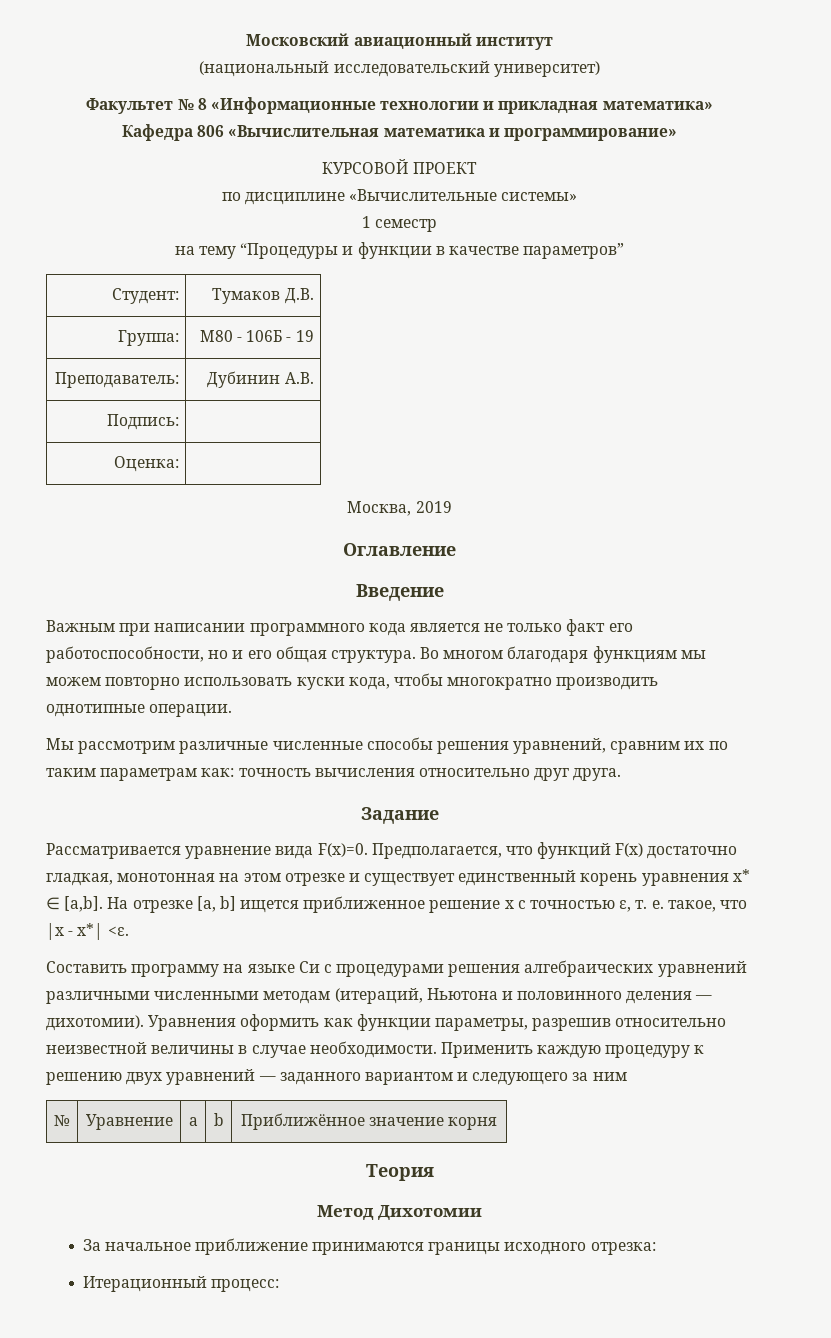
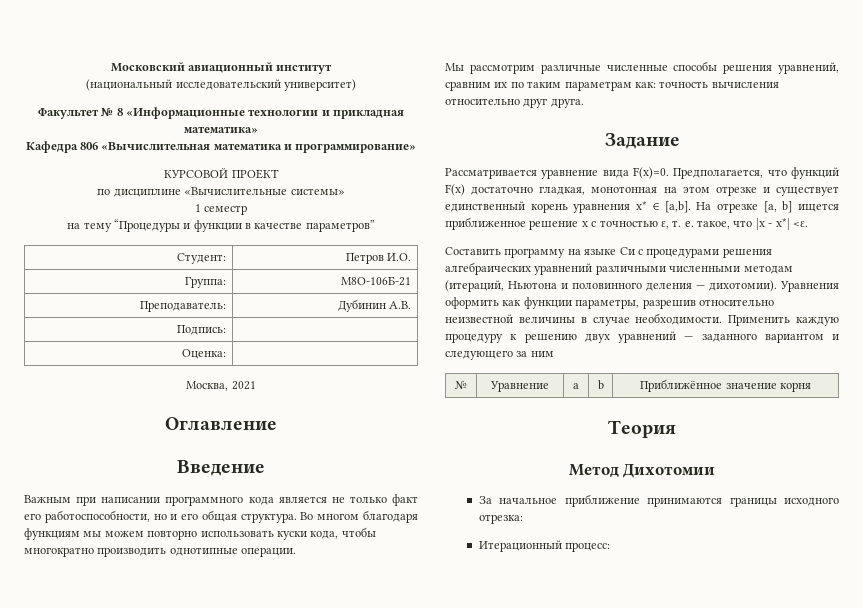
- Студент: | Тумаков Д.В.
+ Студент: | Петров И.О.
- Группа: | М80 - 106Б - 19
+ Группа: | М8О-106Б-21
- Москва, 2019
+ Москва, 2021

